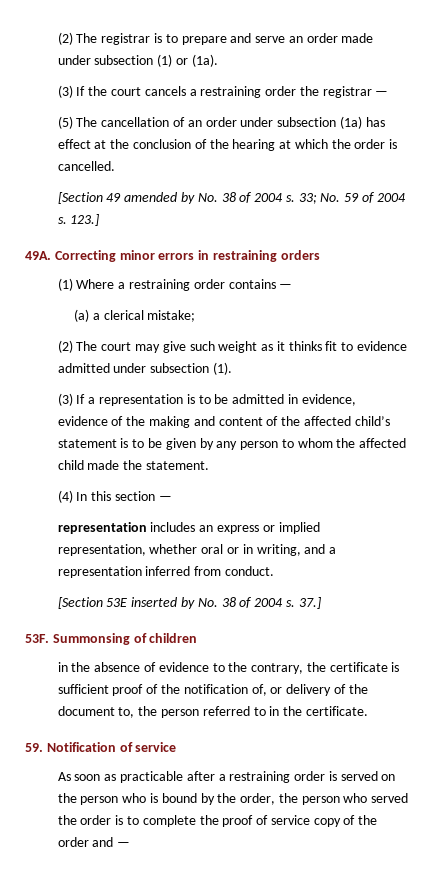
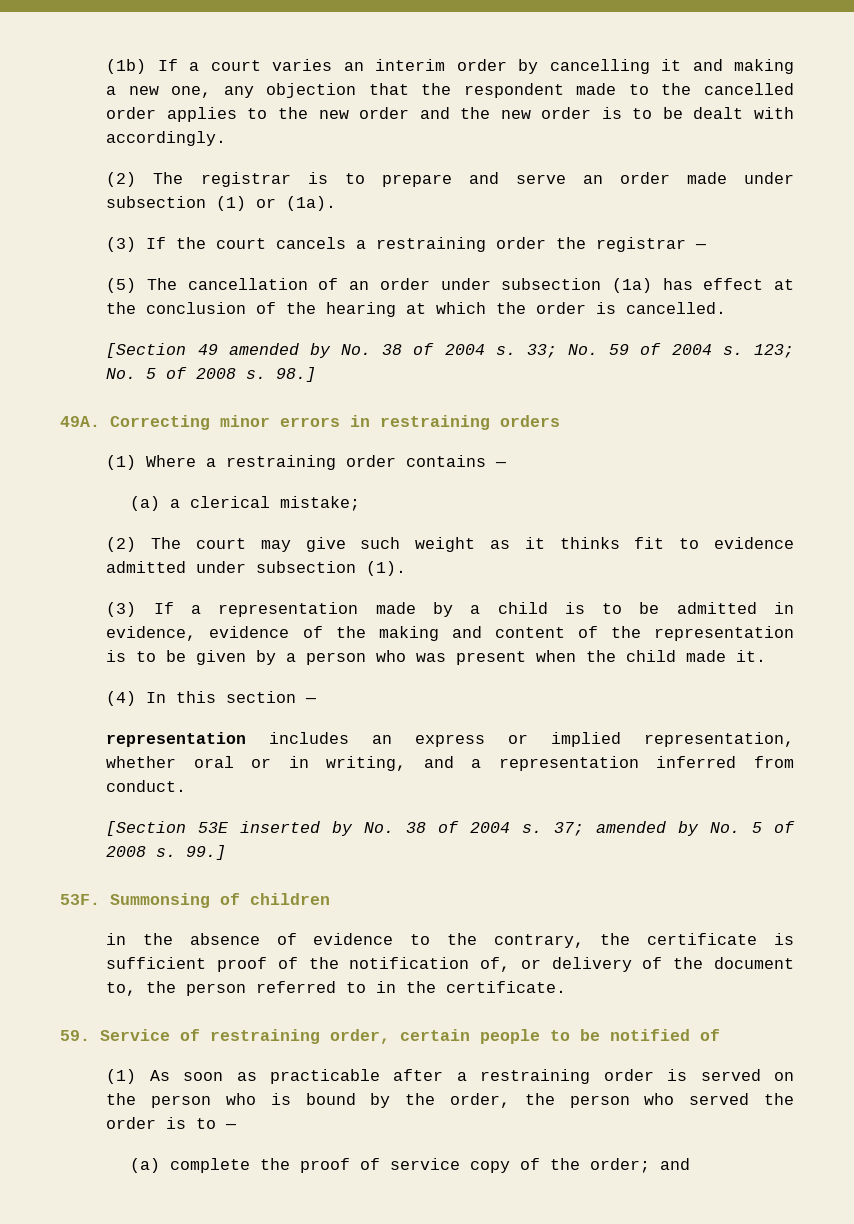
+ (1b) If a court varies an interim order by cancelling it and making a new one, any objection that the respondent made to the cancelled order applies to the new order and the new order is to be dealt with accordingly.
- 123.]
+ 123; No. 5 of 2008 s. 98.]
- (3) If a representation is to be admitted in evidence, evidence of the making and content of the affected child’s statement is to be given by any person to whom the affected child made the statement.
+ (3) If a representation made by a child is to be admitted in evidence, evidence of the making and content of the representation is to be given by a person who was present when the child made it.
- 37.]
+ 37; amended by No. 5 of 2008 s. 99.]
- 59. Notification of service
- As soon as practicable after a restraining order is served on the person who is bound by the order, the person who served the order is to complete the proof of service copy of the order and —
+ 59. Service of restraining order, certain people to be notified of
+ (1) As soon as practicable after a restraining order is served on the person who is bound by the order, the person who served the order is to —
+ (a) complete the proof of service copy of the order; and

